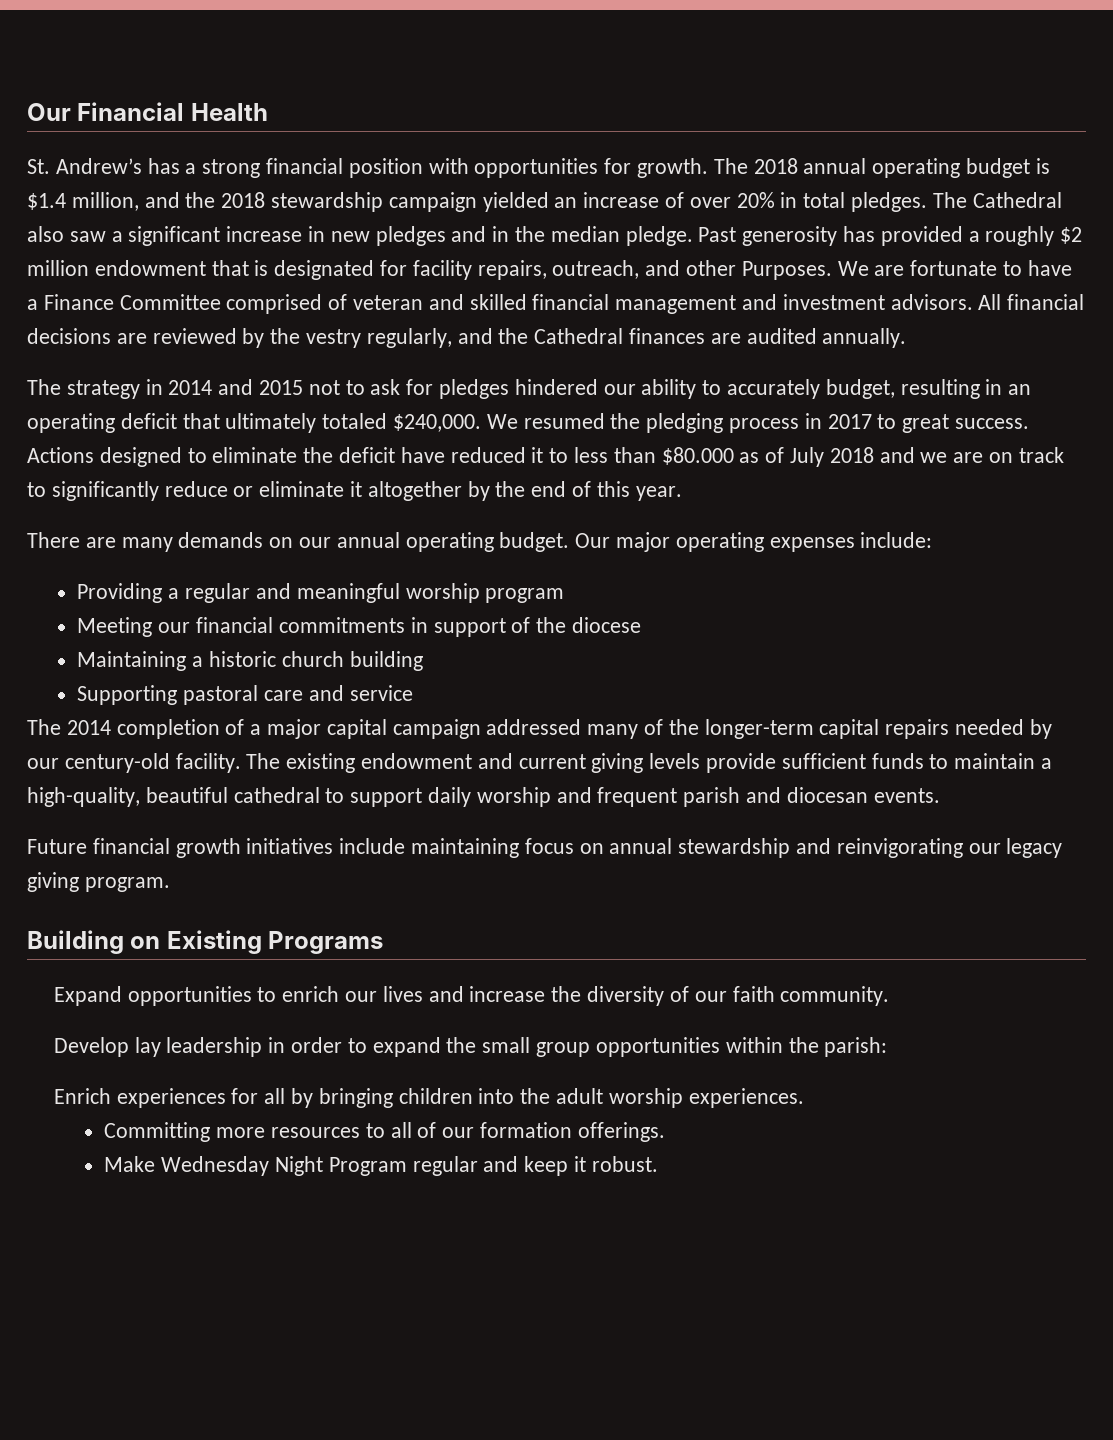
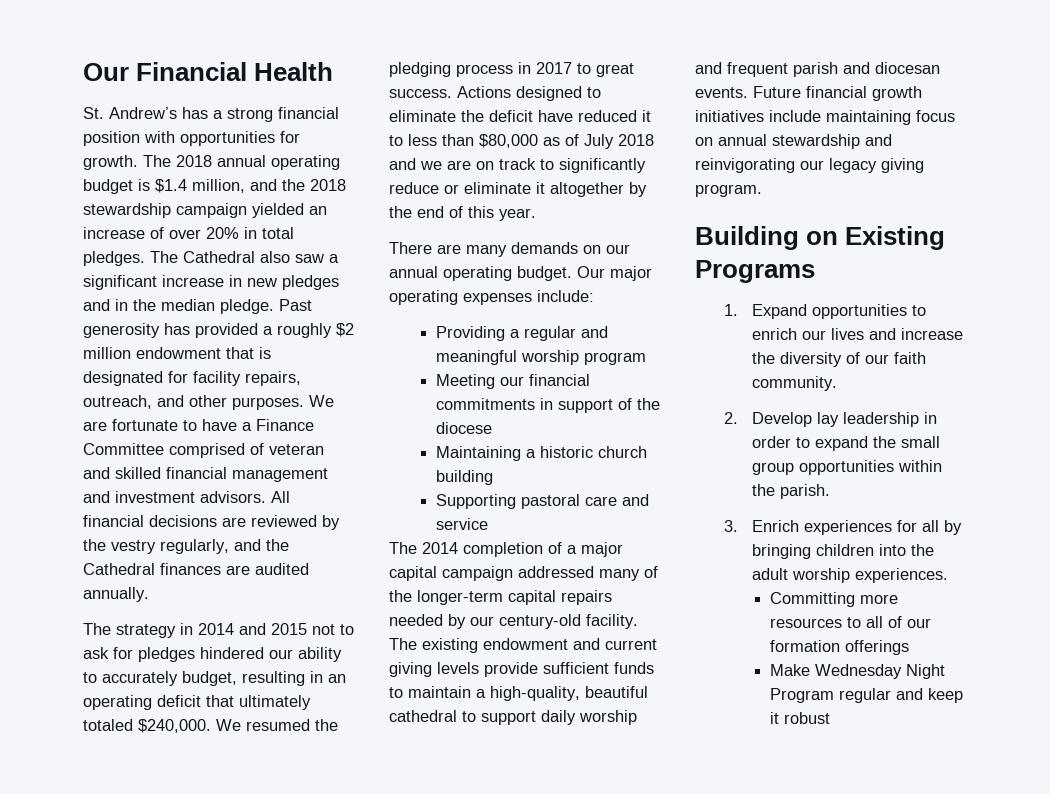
- Past generosity has provided a roughly $2 million endowment that is designated for facility repairs, outreach, and other Purposes.
+ Past generosity has provided a roughly $2 million endowment that is designated for facility repairs, outreach, and other purposes.
- Actions designed to eliminate the deficit have reduced it to less than $80.000 as of July 2018 and we are on track to significantly reduce or eliminate it altogether by the end of this year.
+ Actions designed to eliminate the deficit have reduced it to less than $80,000 as of July 2018 and we are on track to significantly reduce or eliminate it altogether by the end of this year.
- The existing endowment and current giving levels provide sufficient funds to maintain a high-quality, beautiful cathedral to support daily worship and frequent parish and diocesan events.
- Future financial growth initiatives include maintaining focus on annual stewardship and reinvigorating our legacy giving program.
+ The existing endowment and current giving levels provide sufficient funds to maintain a high-quality, beautiful cathedral to support daily worship and frequent parish and diocesan events. Future financial growth initiatives include maintaining focus on annual stewardship and reinvigorating our legacy giving program.
- Expand opportunities to enrich our lives and increase the diversity of our faith community.
+ 1. Expand opportunities to enrich our lives and increase the diversity of our faith community.
- Develop lay leadership in order to expand the small group opportunities within the parish:
- Enrich experiences for all by bringing children into the adult worship experiences.
+ 2. Develop lay leadership in order to expand the small group opportunities within the parish.
+ 3. Enrich experiences for all by bringing children into the adult worship experiences.
- Committing more resources to all of our formation offerings.
+ Committing more resources to all of our formation offerings
- Make Wednesday Night Program regular and keep it robust.
+ Make Wednesday Night Program regular and keep it robust

